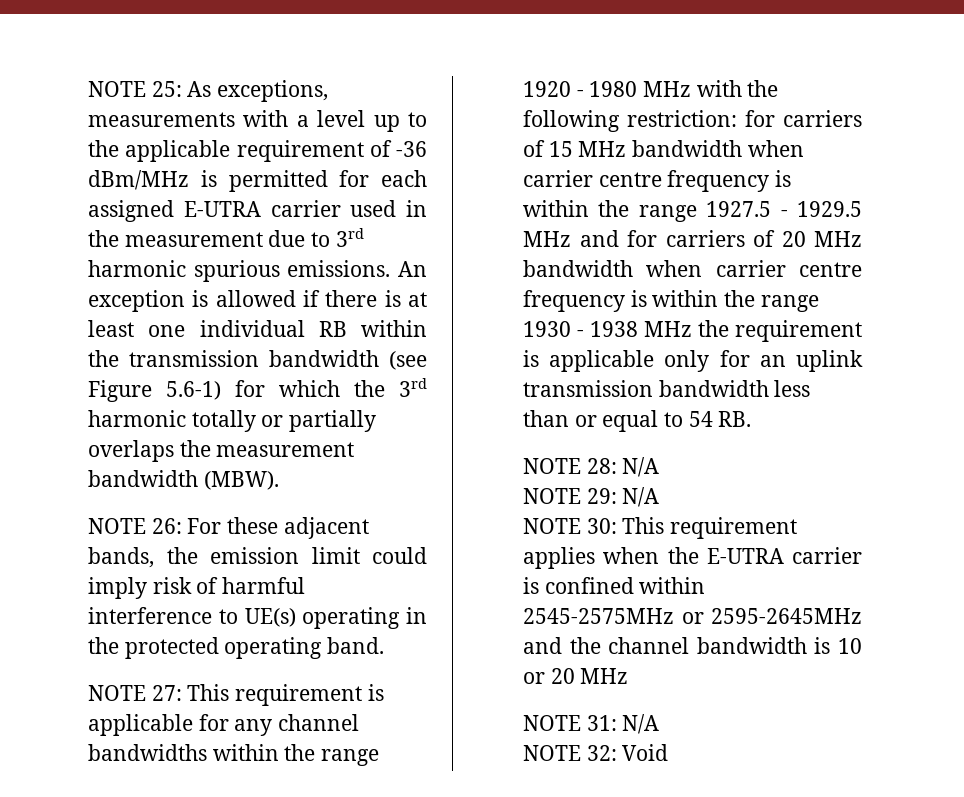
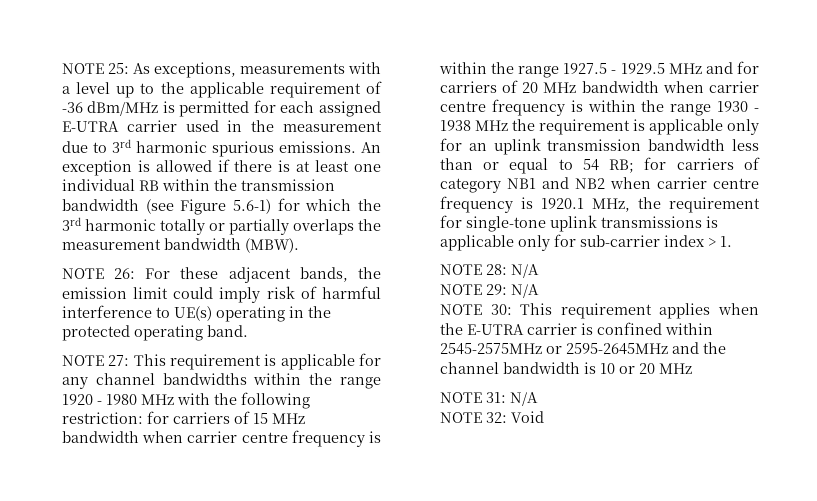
- for carriers of 15 MHz bandwidth when carrier centre frequency is within the range 1927.5 - 1929.5 MHz and for carriers of 20 MHz bandwidth when carrier centre frequency is within the range 1930 - 1938 MHz the requirement is applicable only for an uplink transmission bandwidth less than or equal to 54 RB.
+ for carriers of 15 MHz bandwidth when carrier centre frequency is within the range 1927.5 - 1929.5 MHz and for carriers of 20 MHz bandwidth when carrier centre frequency is within the range 1930 - 1938 MHz the requirement is applicable only for an uplink transmission bandwidth less than or equal to 54 RB; for carriers of category NB1 and NB2 when carrier centre frequency is 1920.1 MHz, the requirement for single-tone uplink transmissions is applicable only for sub-carrier index > 1.

